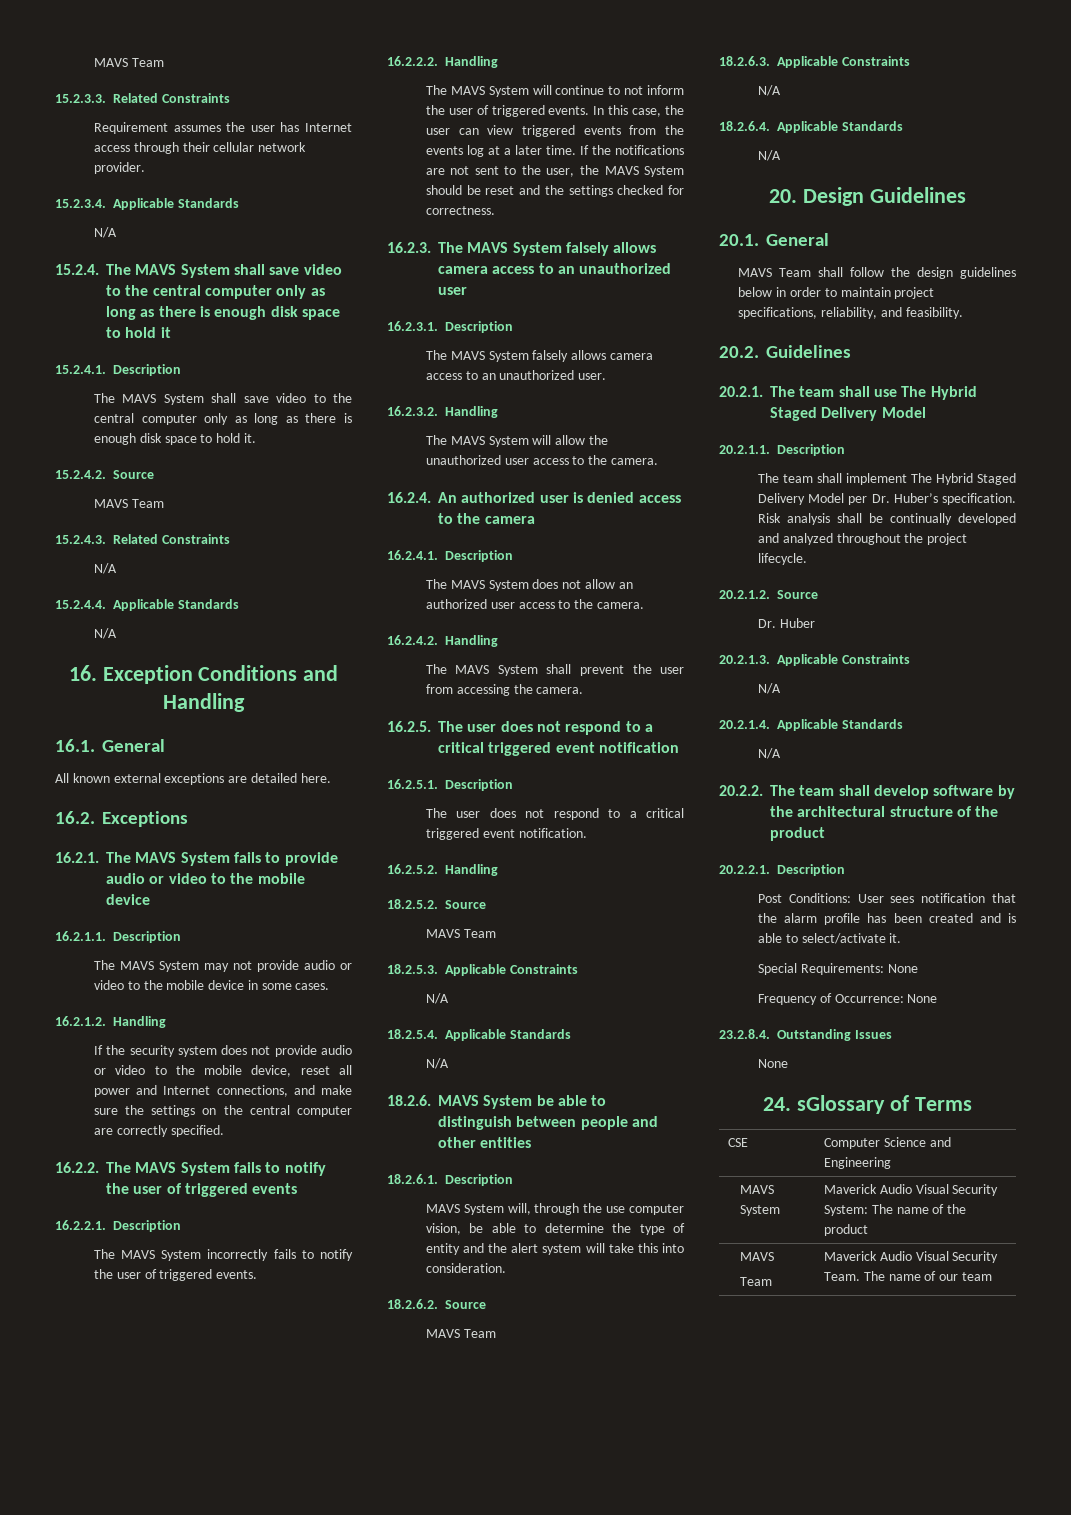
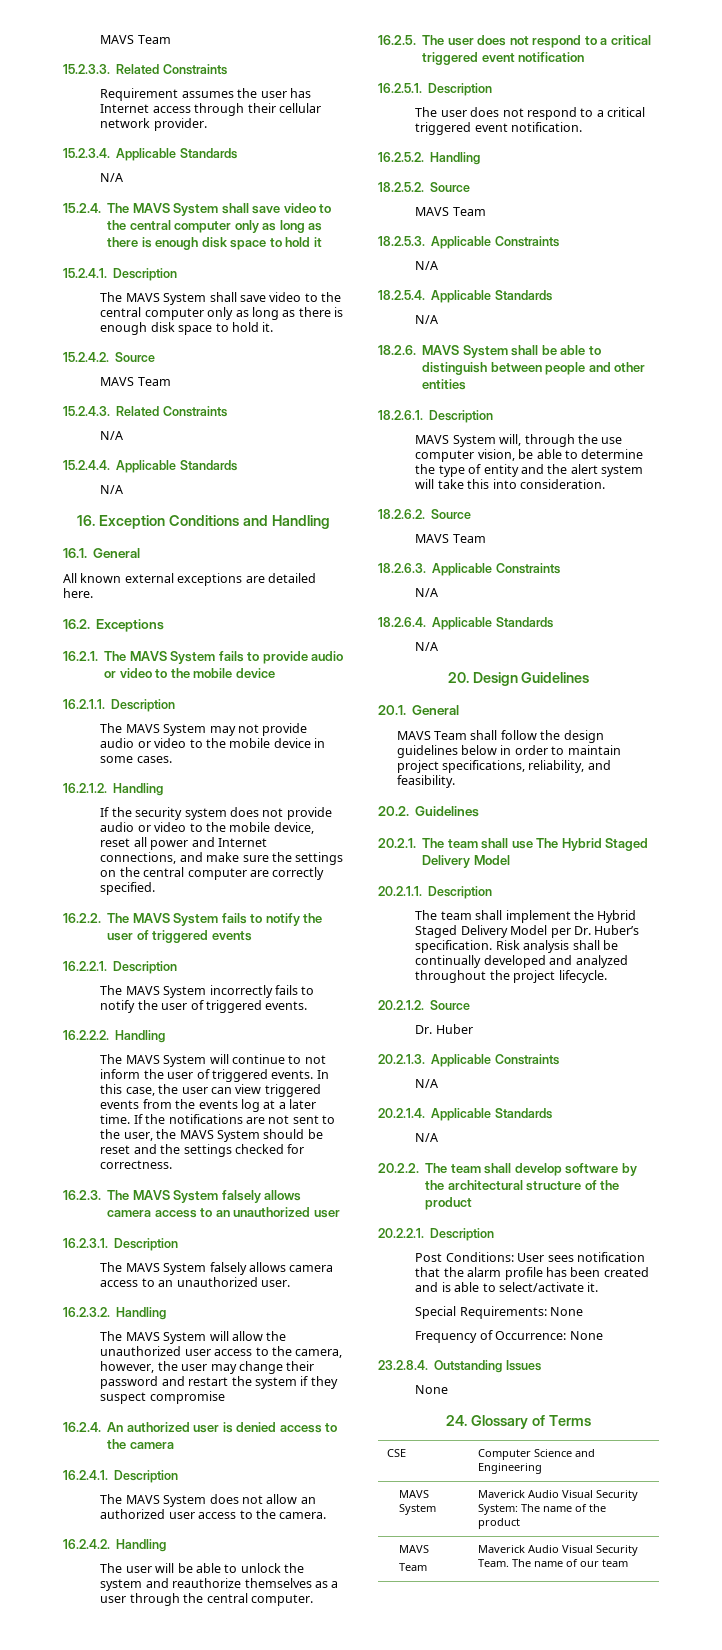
- The MAVS System will allow the unauthorized user access to the camera.
+ The MAVS System will allow the unauthorized user access to the camera, however, the user may change their password and restart the system if they suspect compromise
- The MAVS System shall prevent the user from accessing the camera.
+ The user will be able to unlock the system and reauthorize themselves as a user through the central computer.
- 18.2.6. MAVS System be able to distinguish between people and other entities
+ 18.2.6. MAVS System shall be able to distinguish between people and other entities
- The team shall implement The Hybrid Staged Delivery Model per Dr. Huber’s specification.
+ The team shall implement the Hybrid Staged Delivery Model per Dr. Huber’s specification.
- 24. sGlossary of Terms
+ 24. Glossary of Terms

